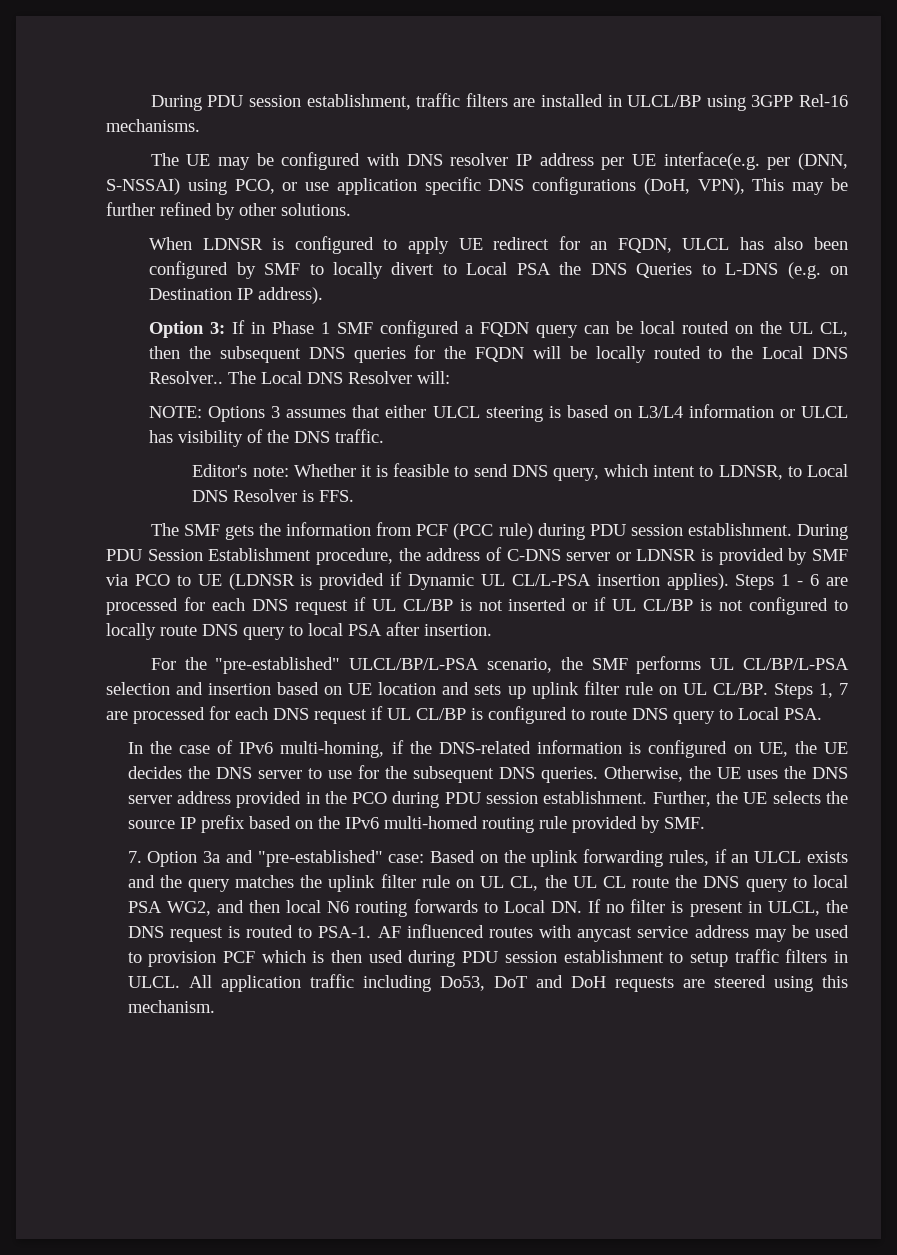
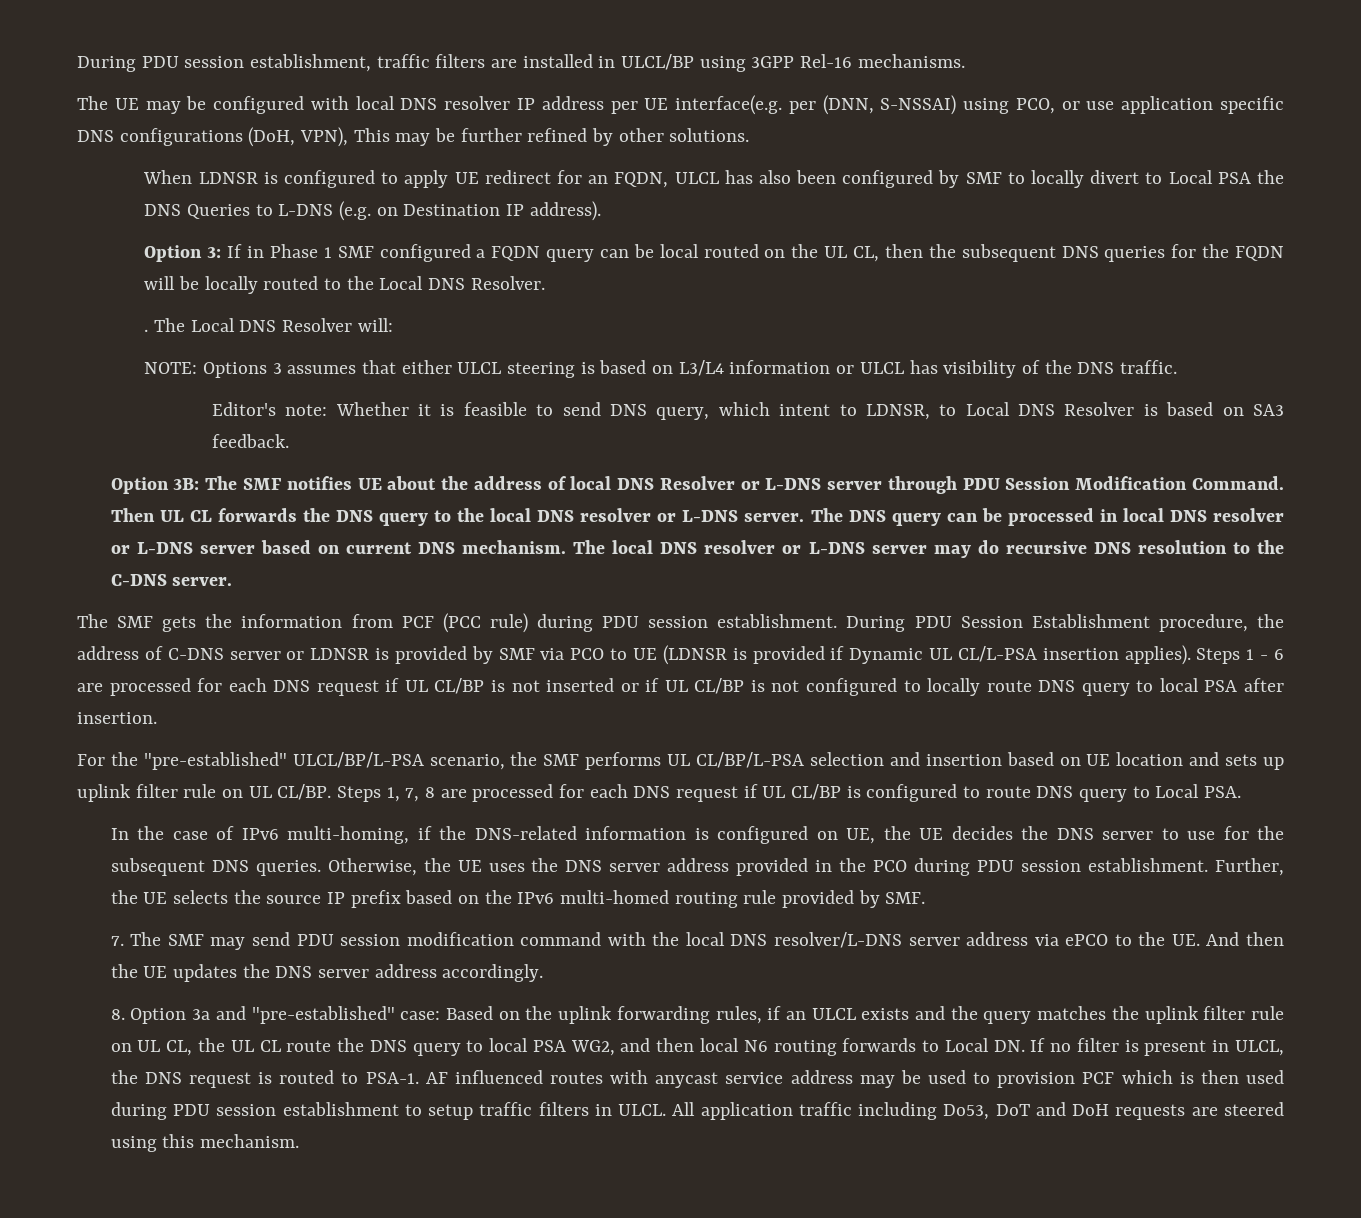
- The UE may be configured with DNS resolver IP address per UE interface(e.g. per (DNN, S-NSSAI) using PCO, or use application specific DNS configurations (DoH, VPN), This may be further refined by other solutions.
+ The UE may be configured with local DNS resolver IP address per UE interface(e.g. per (DNN, S-NSSAI) using PCO, or use application specific DNS configurations (DoH, VPN), This may be further refined by other solutions.
- Option 3: If in Phase 1 SMF configured a FQDN query can be local routed on the UL CL, then the subsequent DNS queries for the FQDN will be locally routed to the Local DNS Resolver..
+ Option 3: If in Phase 1 SMF configured a FQDN query can be local routed on the UL CL, then the subsequent DNS queries for the FQDN will be locally routed to the Local DNS Resolver.
+ .
- Editor's note: Whether it is feasible to send DNS query, which intent to LDNSR, to Local DNS Resolver is FFS.
+ Editor's note: Whether it is feasible to send DNS query, which intent to LDNSR, to Local DNS Resolver is based on SA3 feedback.
+ Option 3B: The SMF notifies UE about the address of local DNS Resolver or L-DNS server through PDU Session Modification Command. Then UL CL forwards the DNS query to the local DNS resolver or L-DNS server. The DNS query can be processed in local DNS resolver or L-DNS server based on current DNS mechanism. The local DNS resolver or L-DNS server may do recursive DNS resolution to the C-DNS server.
- Steps 1, 7 are processed for each DNS request if UL CL/BP is configured to route DNS query to Local PSA.
+ Steps 1, 7, 8 are processed for each DNS request if UL CL/BP is configured to route DNS query to Local PSA.
- 7. Option 3a and "pre-established" case:
+ 7. The SMF may send PDU session modification command with the local DNS resolver/L-DNS server address via ePCO to the UE. And then the UE updates the DNS server address accordingly.
+ 8. Option 3a and "pre-established" case:

